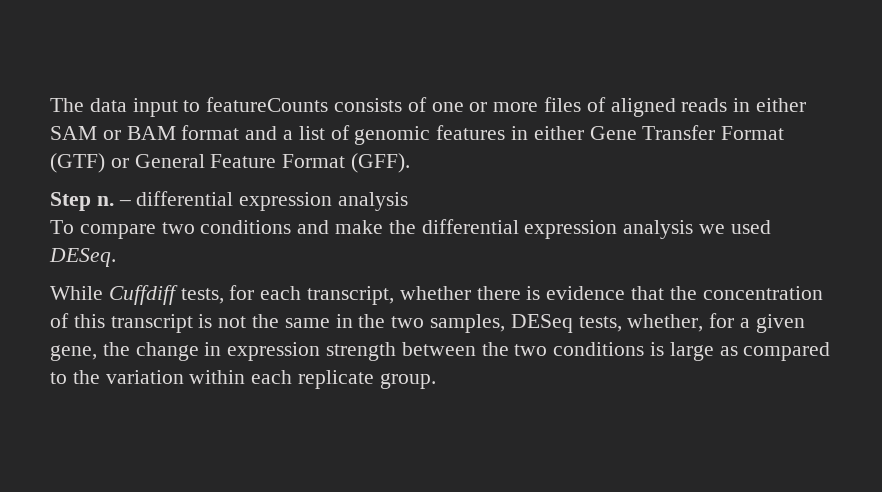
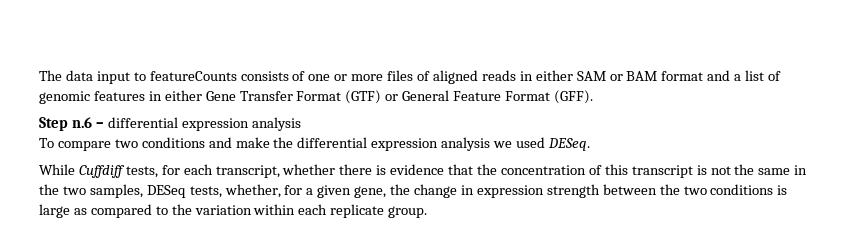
- Step n. – differential expression analysis
+ Step n.6 – differential expression analysis

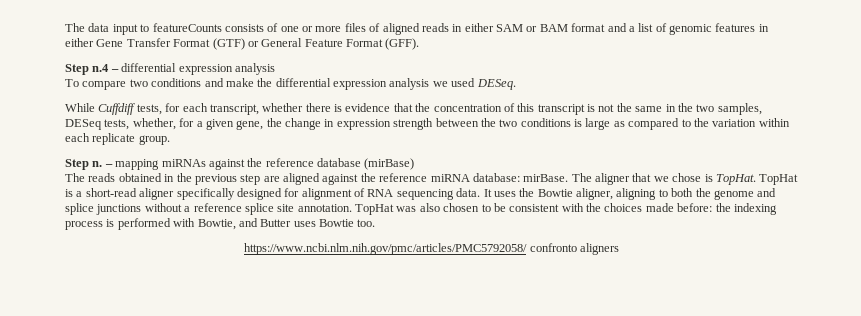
- Step n.6 – differential expression analysis
+ Step n.4 – differential expression analysis
+ Step n. – mapping miRNAs against the reference database (mirBase)
+ The reads obtained in the previous step are aligned against the reference miRNA database: mirBase. The aligner that we chose is TopHat. TopHat is a short-read aligner specifically designed for alignment of RNA sequencing data. It uses the Bowtie aligner, aligning to both the genome and splice junctions without a reference splice site annotation. TopHat was also chosen to be consistent with the choices made before: the indexing process is performed with Bowtie, and Butter uses Bowtie too.
+ https://www.ncbi.nlm.nih.gov/pmc/articles/PMC5792058/ confronto aligners

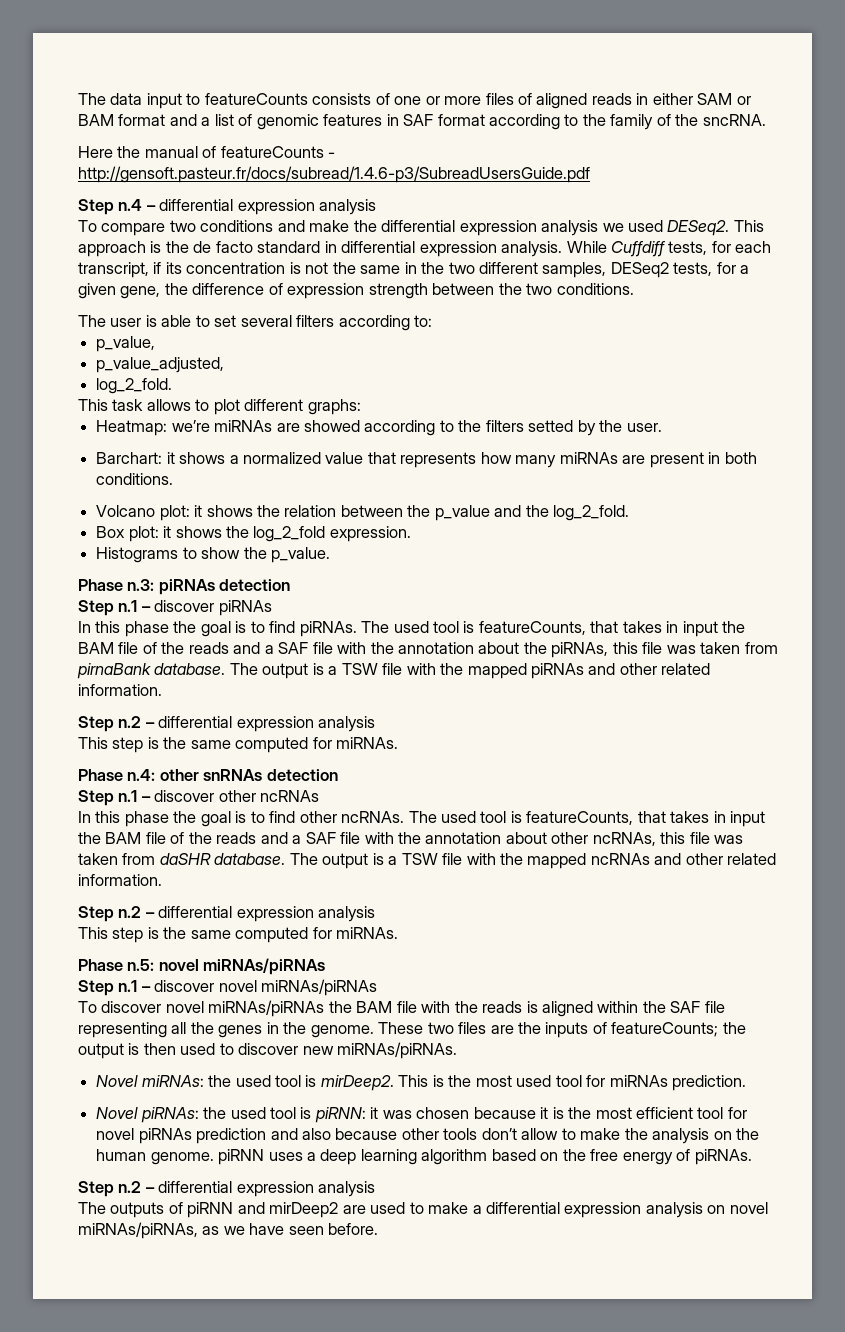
- The data input to featureCounts consists of one or more files of aligned reads in either SAM or BAM format and a list of genomic features in either Gene Transfer Format (GTF) or General Feature Format (GFF).
+ The data input to featureCounts consists of one or more files of aligned reads in either SAM or BAM format and a list of genomic features in SAF format according to the family of the sncRNA.
+ Here the manual of featureCounts - http://gensoft.pasteur.fr/docs/subread/1.4.6-p3/SubreadUsersGuide.pdf
- To compare two conditions and make the differential expression analysis we used DESeq.
- While Cuffdiff tests, for each transcript, whether there is evidence that the concentration of this transcript is not the same in the two samples, DESeq tests, whether, for a given gene, the change in expression strength between the two conditions is large as compared to the variation within each replicate group.
- Step n. – mapping miRNAs against the reference database (mirBase)
- The reads obtained in the previous step are aligned against the reference miRNA database: mirBase. The aligner that we chose is TopHat. TopHat is a short-read aligner specifically designed for alignment of RNA sequencing data. It uses the Bowtie aligner, aligning to both the genome and splice junctions without a reference splice site annotation. TopHat was also chosen to be consistent with the choices made before: the indexing process is performed with Bowtie, and Butter uses Bowtie too.
- https://www.ncbi.nlm.nih.gov/pmc/articles/PMC5792058/ confronto aligners
+ To compare two conditions and make the differential expression analysis we used DESeq2. This approach is the de facto standard in differential expression analysis. While Cuffdiff tests, for each transcript, if its concentration is not the same in the two different samples, DESeq2 tests, for a given gene, the difference of expression strength between the two conditions.
+ The user is able to set several filters according to:
+ p_value,
+ p_value_adjusted,
+ log_2_fold.
+ This task allows to plot different graphs:
+ Heatmap: we’re miRNAs are showed according to the filters setted by the user.
+ Barchart: it shows a normalized value that represents how many miRNAs are present in both conditions.
+ Volcano plot: it shows the relation between the p_value and the log_2_fold.
+ Box plot: it shows the log_2_fold expression.
+ Histograms to show the p_value.
+ Phase n.3: piRNAs detection
+ Step n.1 – discover piRNAs
+ In this phase the goal is to find piRNAs. The used tool is featureCounts, that takes in input the BAM file of the reads and a SAF file with the annotation about the piRNAs, this file was taken from pirnaBank database. The output is a TSW file with the mapped piRNAs and other related information.
+ Step n.2 – differential expression analysis
+ This step is the same computed for miRNAs.
+ Phase n.4: other snRNAs detection
+ Step n.1 – discover other ncRNAs
+ In this phase the goal is to find other ncRNAs. The used tool is featureCounts, that takes in input the BAM file of the reads and a SAF file with the annotation about other ncRNAs, this file was taken from daSHR database. The output is a TSW file with the mapped ncRNAs and other related information.
+ Step n.2 – differential expression analysis
+ This step is the same computed for miRNAs.
+ Phase n.5: novel miRNAs/piRNAs
+ Step n.1 – discover novel miRNAs/piRNAs
+ To discover novel miRNAs/piRNAs the BAM file with the reads is aligned within the SAF file representing all the genes in the genome. These two files are the inputs of featureCounts; the output is then used to discover new miRNAs/piRNAs.
+ Novel miRNAs: the used tool is mirDeep2. This is the most used tool for miRNAs prediction.
+ Novel piRNAs: the used tool is piRNN: it was chosen because it is the most efficient tool for novel piRNAs prediction and also because other tools don’t allow to make the analysis on the human genome. piRNN uses a deep learning algorithm based on the free energy of piRNAs.
+ Step n.2 – differential expression analysis
+ The outputs of piRNN and mirDeep2 are used to make a differential expression analysis on novel miRNAs/piRNAs, as we have seen before.

